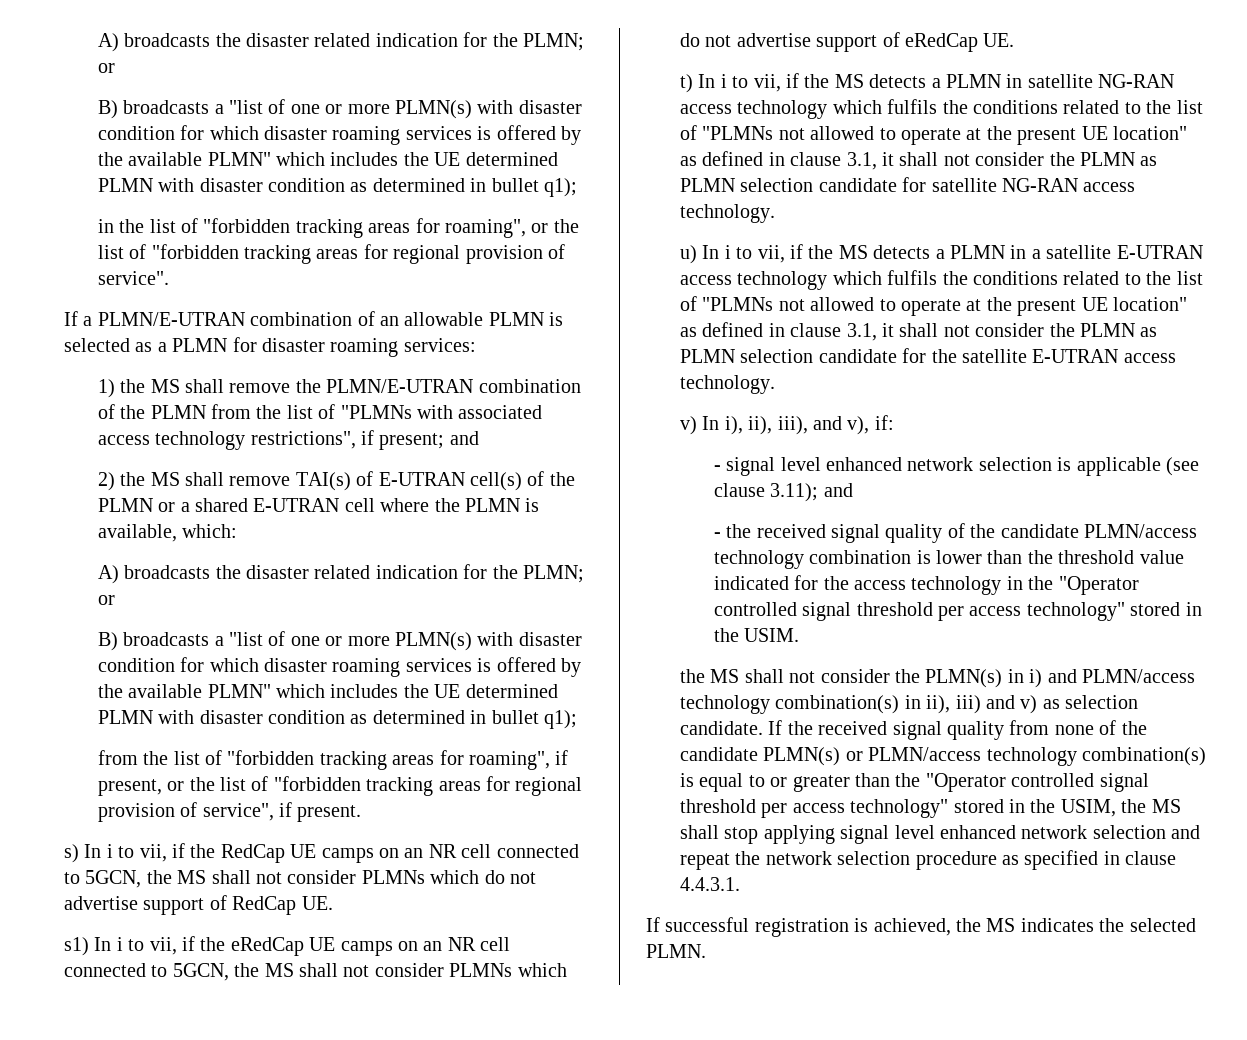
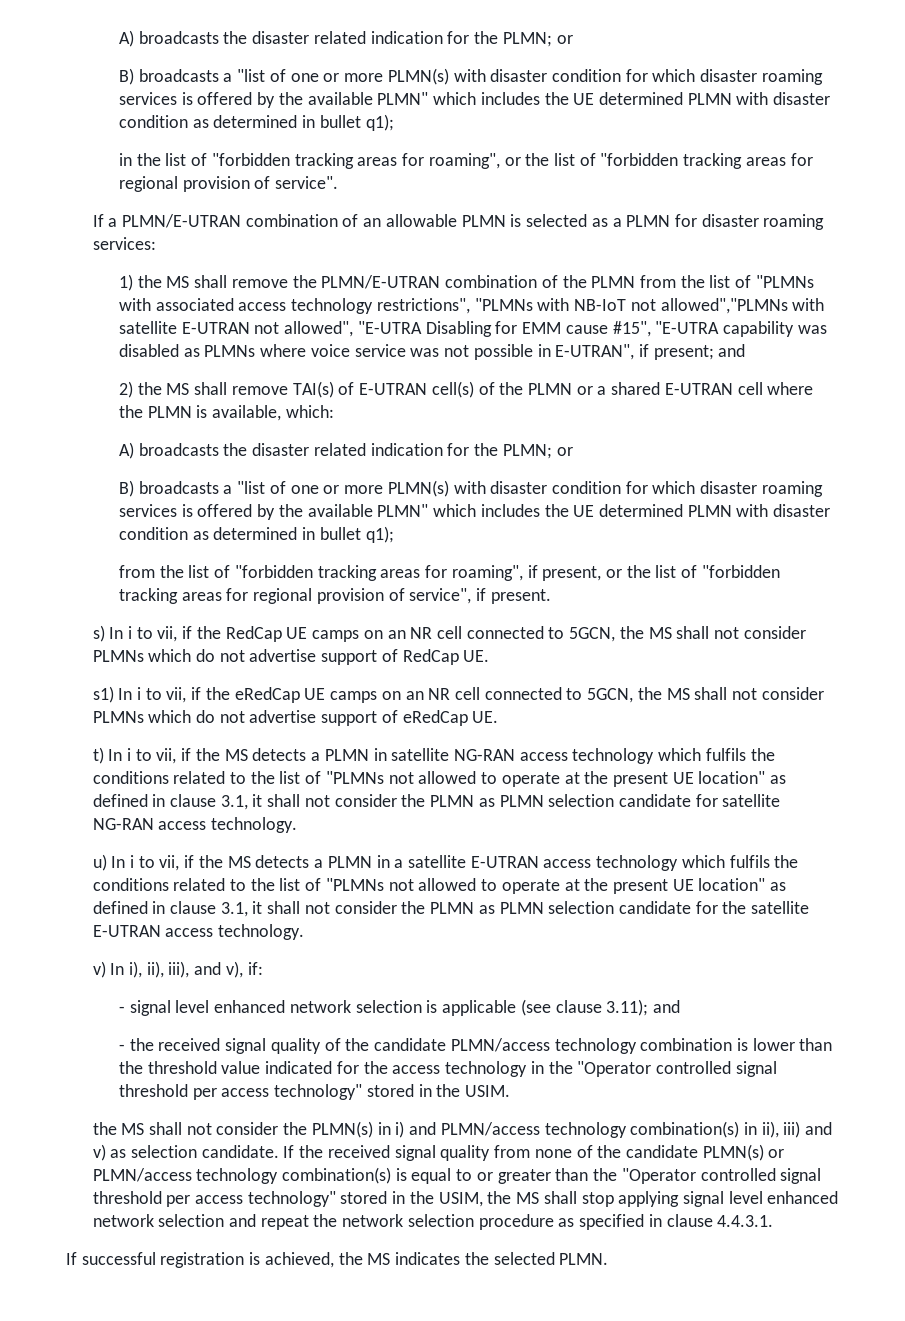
- 1) the MS shall remove the PLMN/E-UTRAN combination of the PLMN from the list of "PLMNs with associated access technology restrictions", if present; and
+ 1) the MS shall remove the PLMN/E-UTRAN combination of the PLMN from the list of "PLMNs with associated access technology restrictions", "PLMNs with NB-IoT not allowed","PLMNs with satellite E-UTRAN not allowed", "E-UTRA Disabling for EMM cause #15", "E-UTRA capability was disabled as PLMNs where voice service was not possible in E-UTRAN", if present; and

